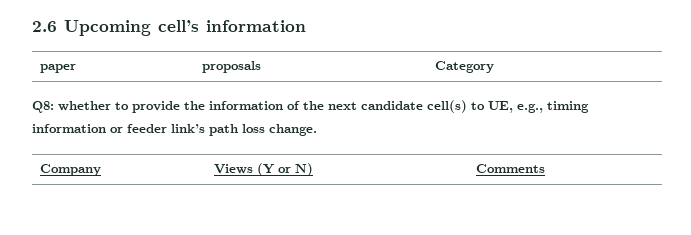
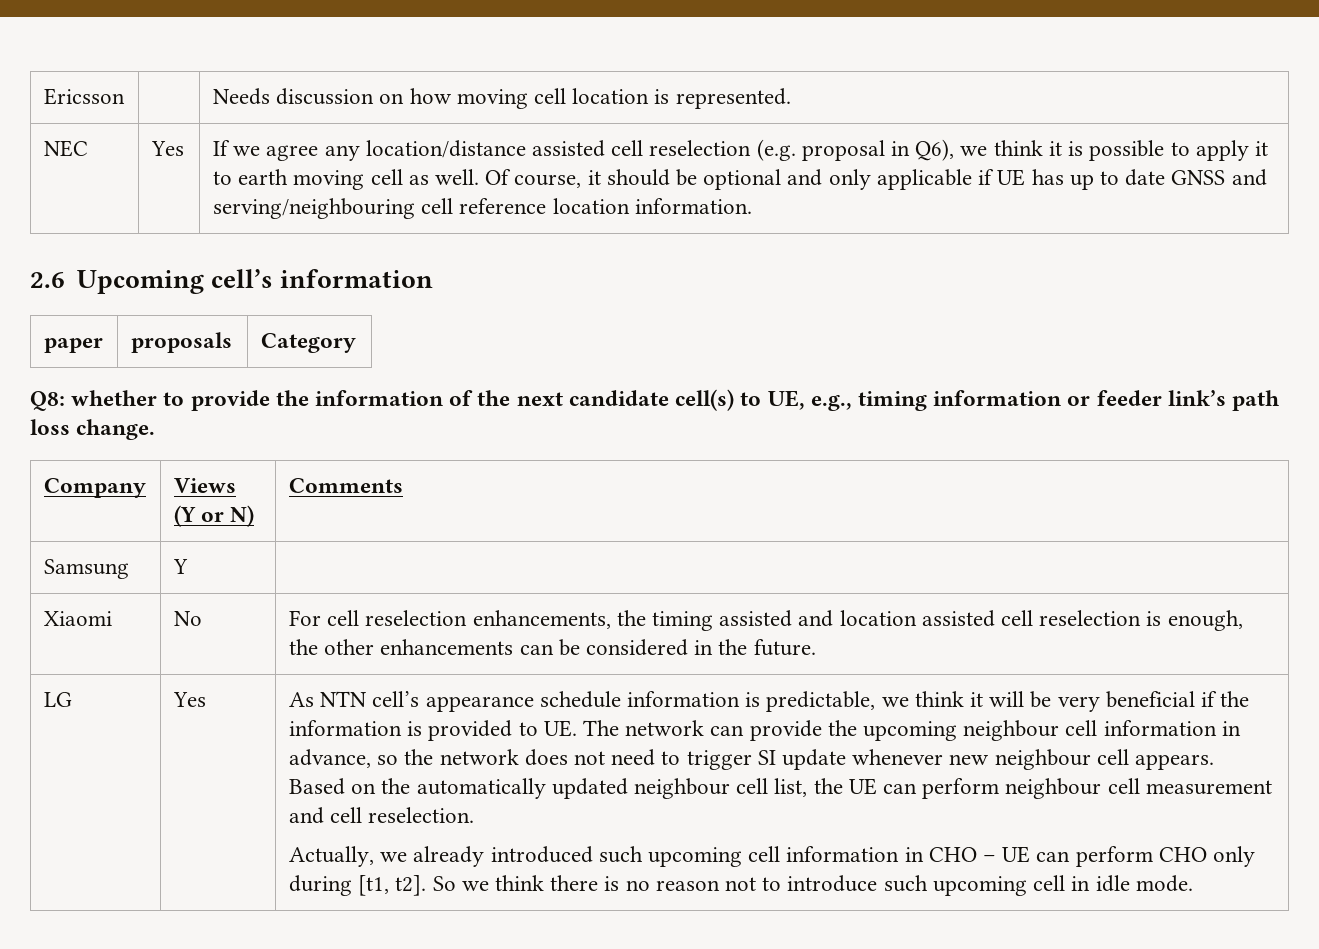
+ Ericsson | | Needs discussion on how moving cell location is represented.
+ NEC | Yes | If we agree any location/distance assisted cell reselection (e.g. proposal in Q6), we think it is possible to apply it to earth moving cell as well. Of course, it should be optional and only applicable if UE has up to date GNSS and serving/neighbouring cell reference location information.
+ Samsung | Y |
+ Xiaomi | No | For cell reselection enhancements, the timing assisted and location assisted cell reselection is enough, the other enhancements can be considered in the future.
+ LG | Yes | As NTN cell’s appearance schedule information is predictable, we think it will be very beneficial if the information is provided to UE. The network can provide the upcoming neighbour cell information in advance, so the network does not need to trigger SI update whenever new neighbour cell appears. Based on the automatically updated neighbour cell list, the UE can perform neighbour cell measurement and cell reselection.
+ Actually, we already introduced such upcoming cell information in CHO – UE can perform CHO only during [t1, t2]. So we think there is no reason not to introduce such upcoming cell in idle mode.

